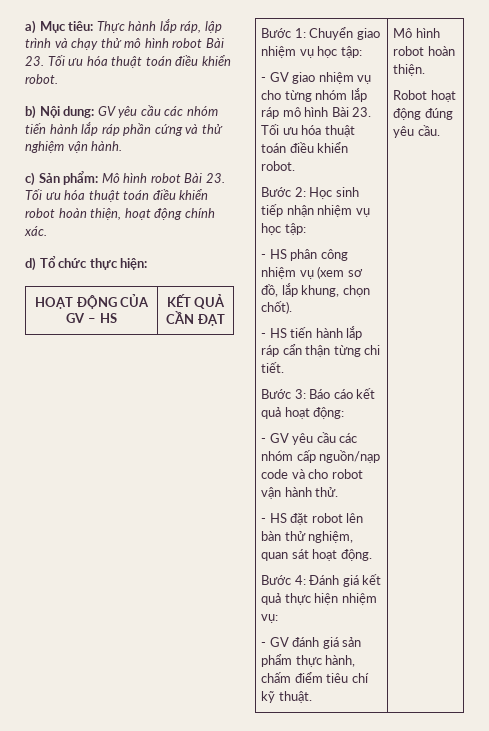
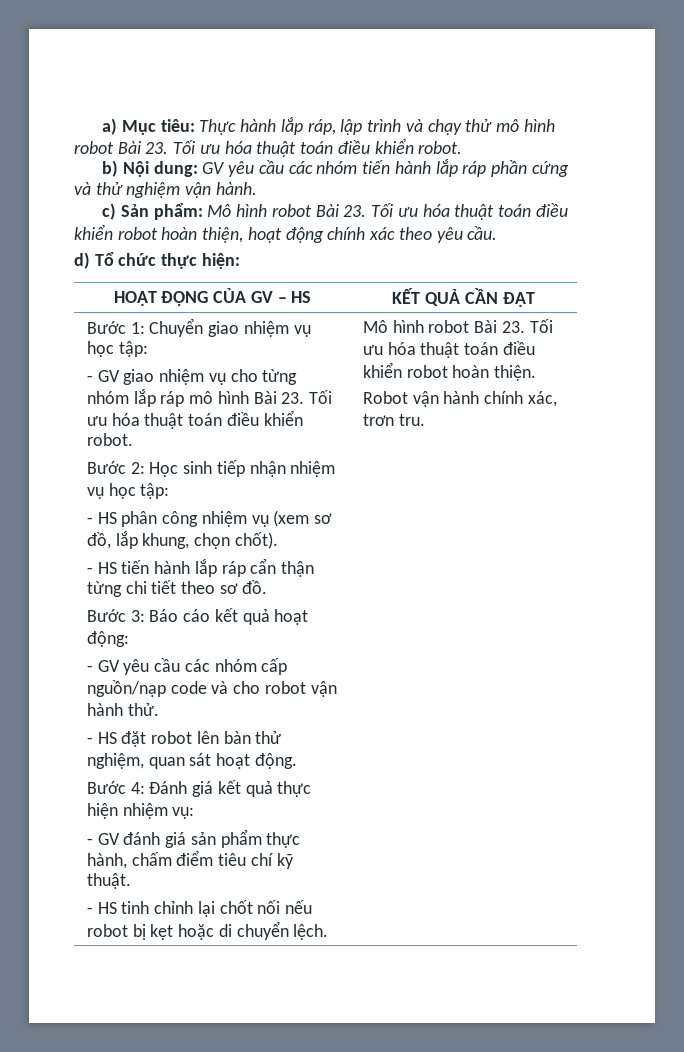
- c) Sản phẩm: Mô hình robot Bài 23. Tối ưu hóa thuật toán điều khiển robot hoàn thiện, hoạt động chính xác.
+ c) Sản phẩm: Mô hình robot Bài 23. Tối ưu hóa thuật toán điều khiển robot hoàn thiện, hoạt động chính xác theo yêu cầu.
- - HS tiến hành lắp ráp cẩn thận từng chi tiết.
+ - HS tiến hành lắp ráp cẩn thận từng chi tiết theo sơ đồ.
- Mô hình robot hoàn thiện.
- Robot hoạt động đúng yêu cầu.
+ - HS tinh chỉnh lại chốt nối nếu robot bị kẹt hoặc di chuyển lệch. | Mô hình robot Bài 23. Tối ưu hóa thuật toán điều khiển robot hoàn thiện.
+ Robot vận hành chính xác, trơn tru.

